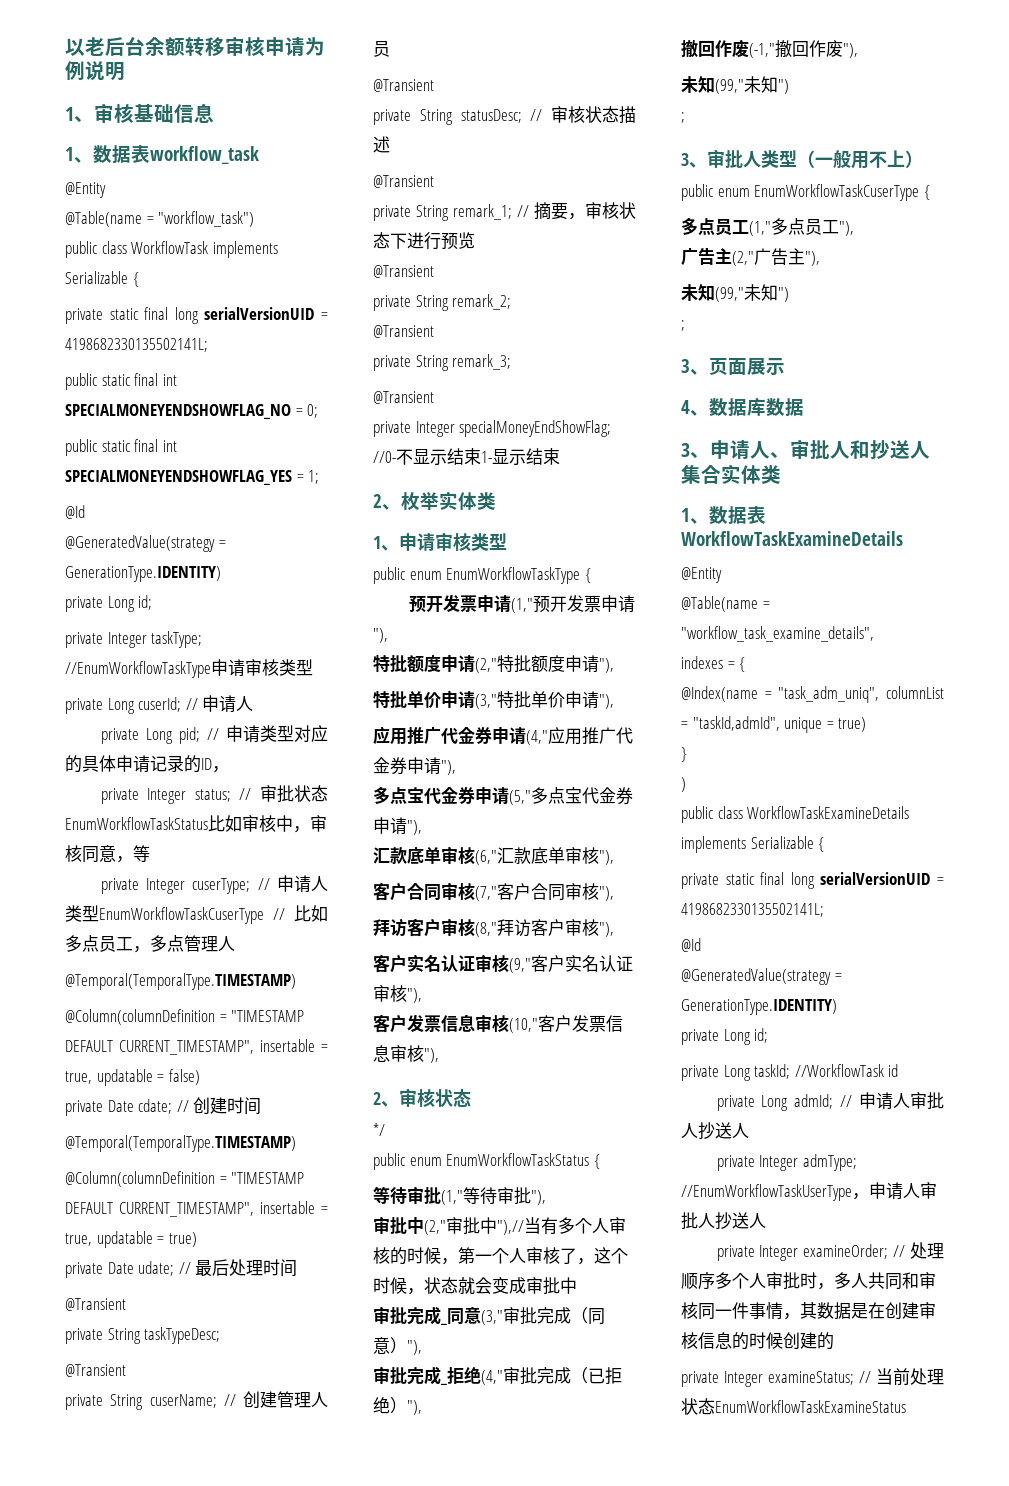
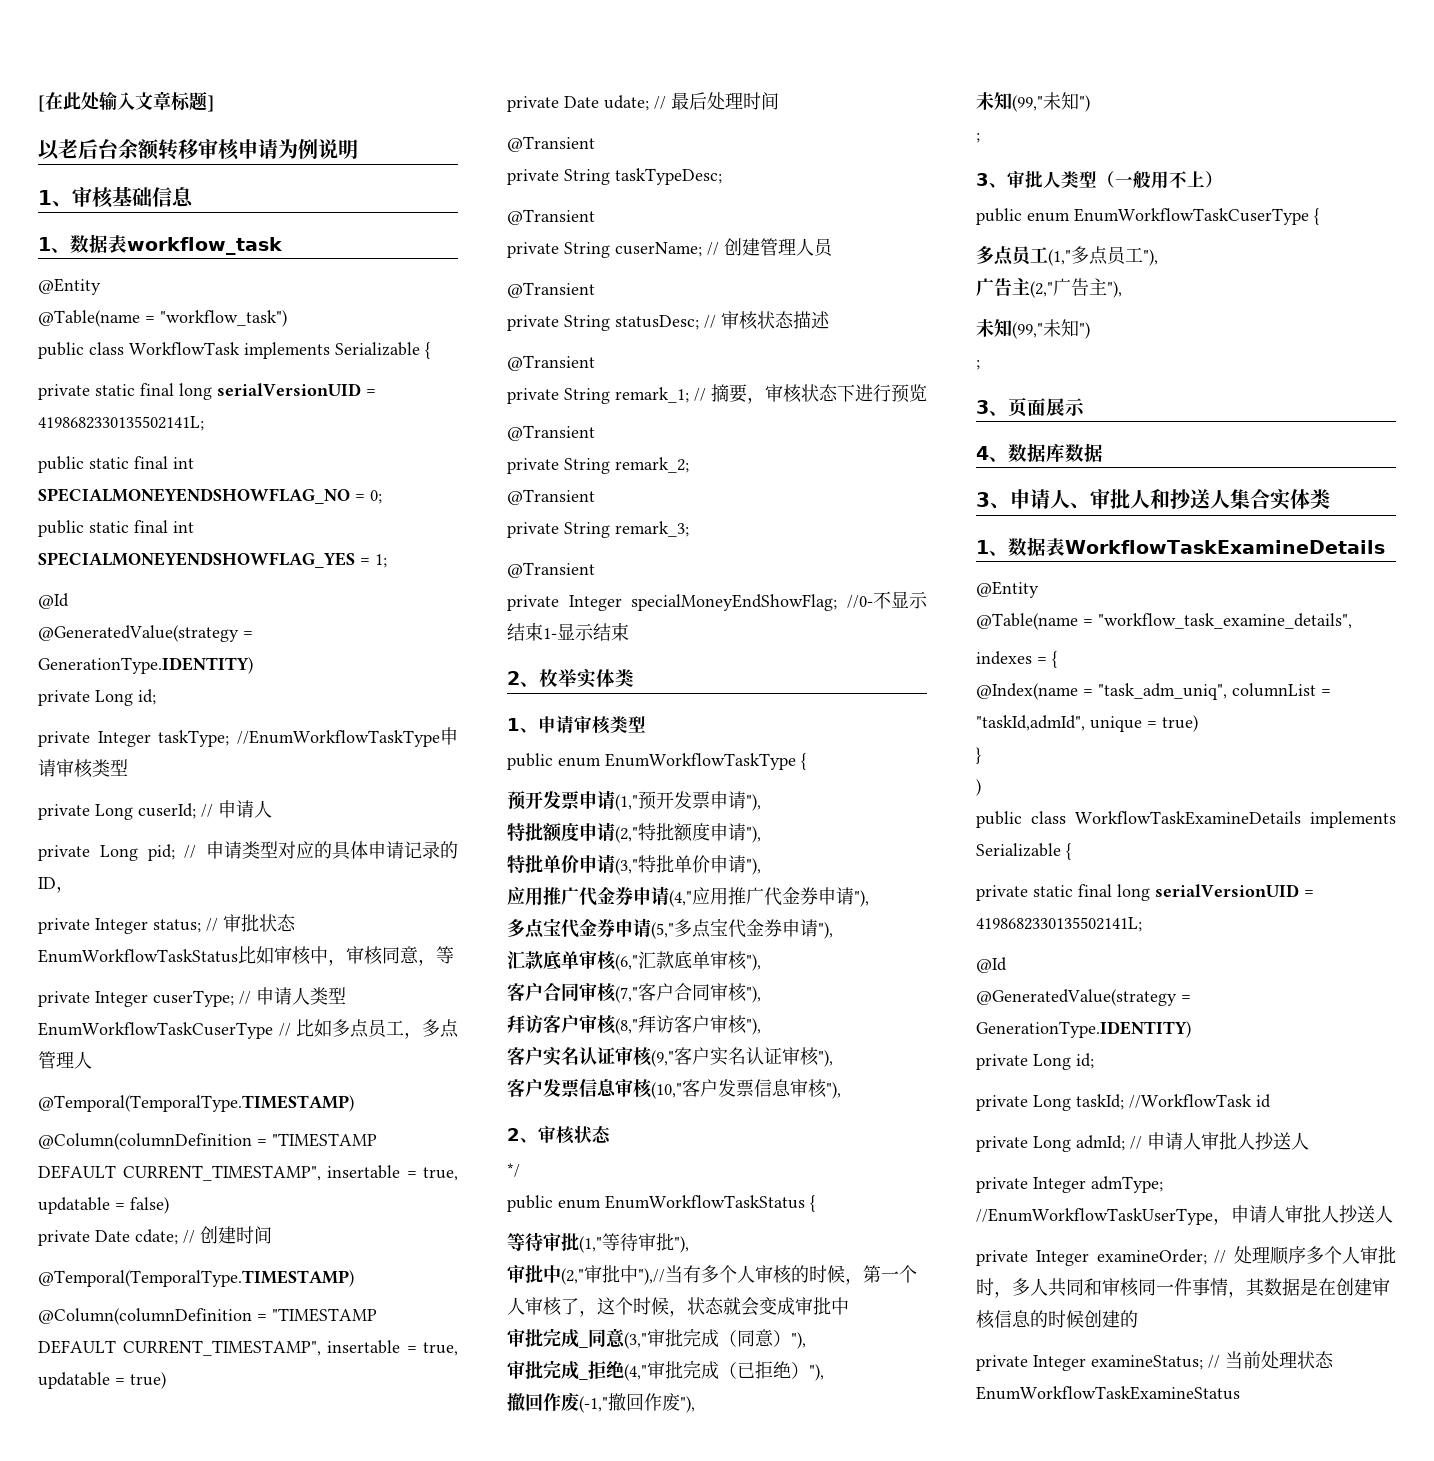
+ [在此处输入文章标题]

